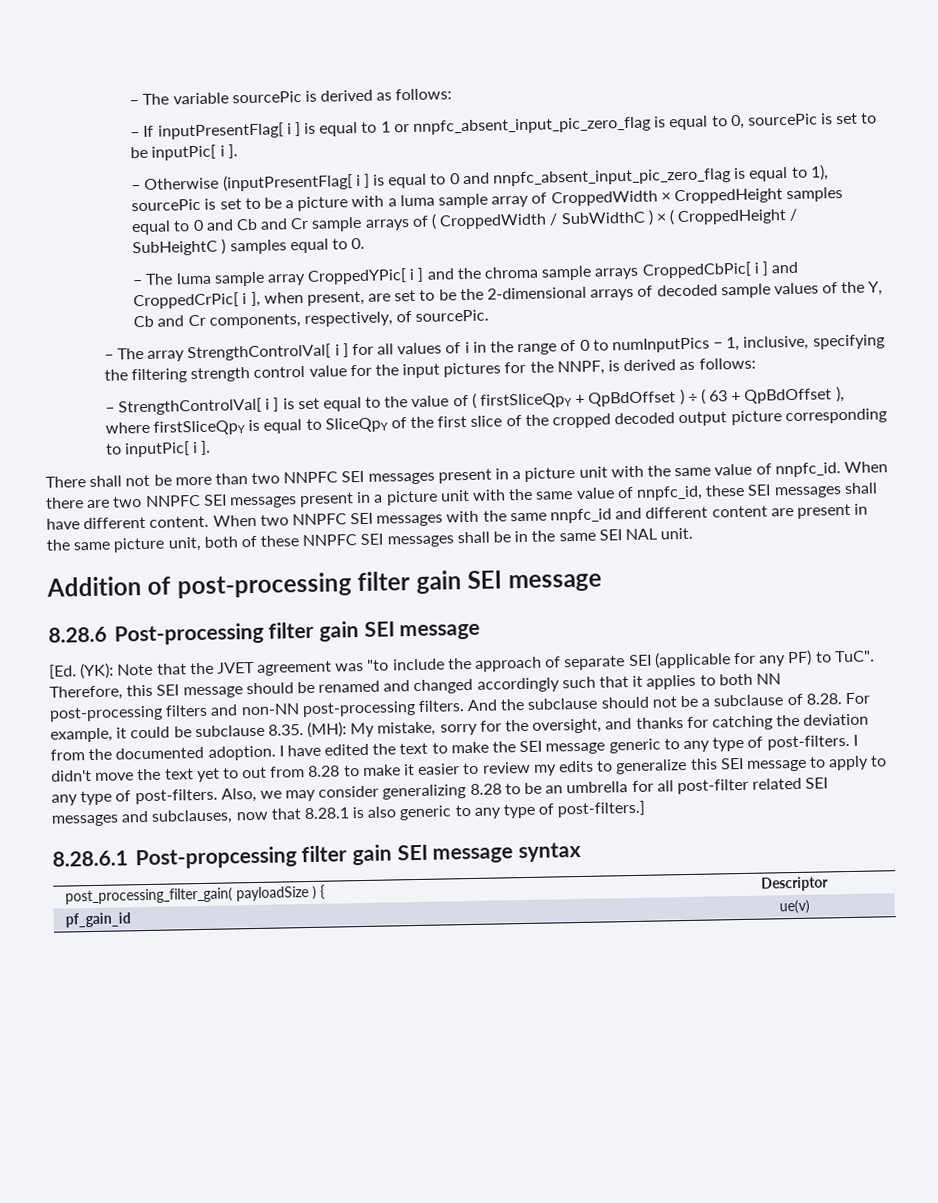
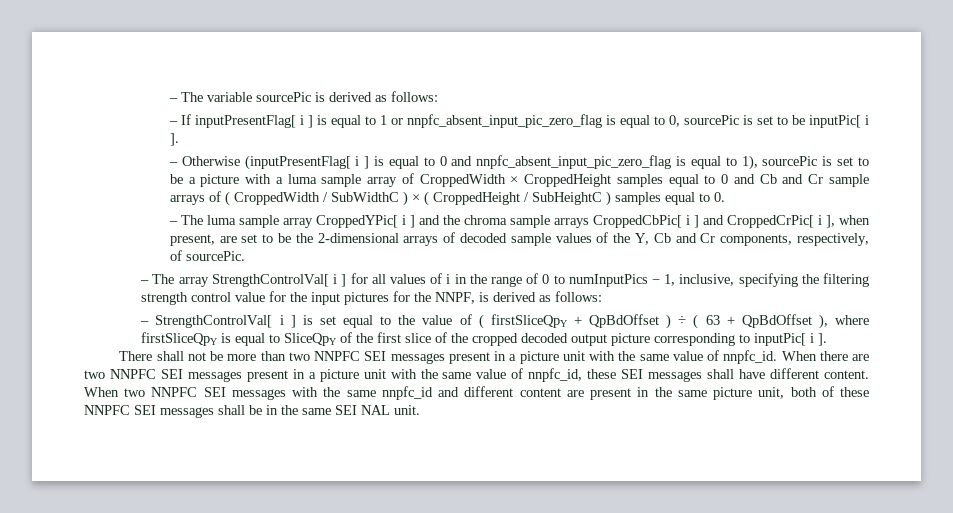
- Addition of post-processing filter gain SEI message
- 8.28.6 Post-processing filter gain SEI message
- [Ed. (YK): Note that the JVET agreement was "to include the approach of separate SEI (applicable for any PF) to TuC". Therefore, this SEI message should be renamed and changed accordingly such that it applies to both NN post-processing filters and non-NN post-processing filters. And the subclause should not be a subclause of 8.28. For example, it could be subclause 8.35. (MH): My mistake, sorry for the oversight, and thanks for catching the deviation from the documented adoption. I have edited the text to make the SEI message generic to any type of post-filters. I didn't move the text yet to out from 8.28 to make it easier to review my edits to generalize this SEI message to apply to any type of post-filters. Also, we may consider generalizing 8.28 to be an umbrella for all post-filter related SEI messages and subclauses, now that 8.28.1 is also generic to any type of post-filters.]
- 8.28.6.1 Post-propcessing filter gain SEI message syntax
- post_processing_filter_gain( payloadSize ) { | Descriptor
- pf_gain_id | ue(v)

